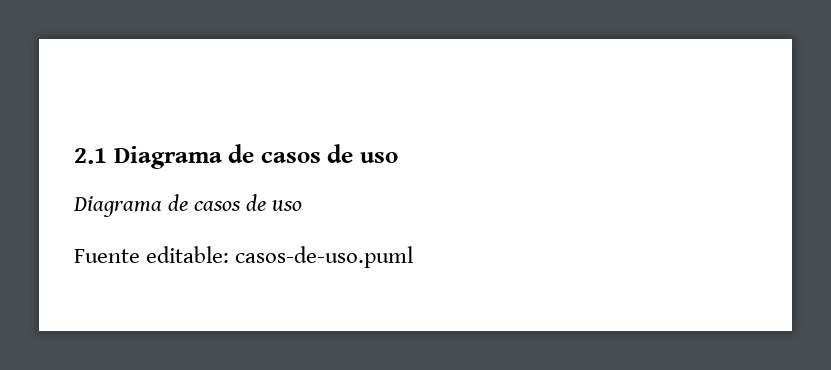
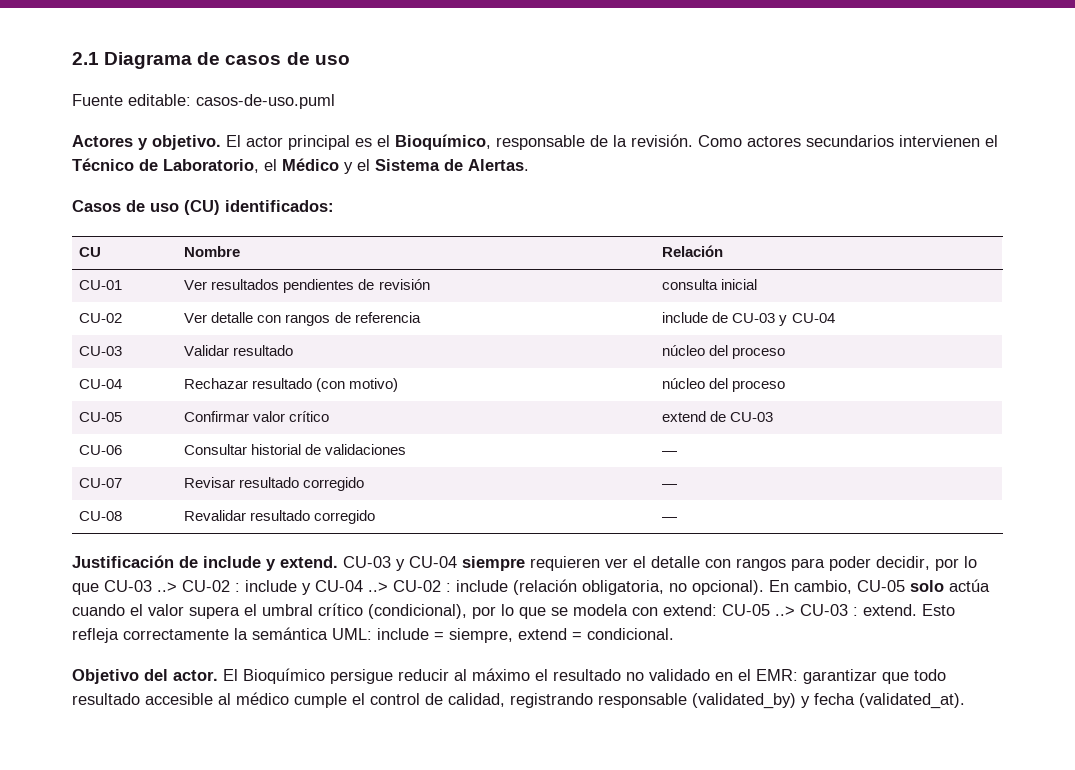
  2.1 Diagrama de casos de uso
- Diagrama de casos de uso
  Fuente editable: casos-de-uso.puml
+ Actores y objetivo. El actor principal es el Bioquímico, responsable de la revisión. Como actores secundarios intervienen el Técnico de Laboratorio, el Médico y el Sistema de Alertas.
+ Casos de uso (CU) identificados:
+ CU | Nombre | Relación
+ CU-01 | Ver resultados pendientes de revisión | consulta inicial
+ CU-02 | Ver detalle con rangos de referencia | include de CU-03 y CU-04
+ CU-03 | Validar resultado | núcleo del proceso
+ CU-04 | Rechazar resultado (con motivo) | núcleo del proceso
+ CU-05 | Confirmar valor crítico | extend de CU-03
+ CU-06 | Consultar historial de validaciones | —
+ CU-07 | Revisar resultado corregido | —
+ CU-08 | Revalidar resultado corregido | —
+ Justificación de include y extend. CU-03 y CU-04 siempre requieren ver el detalle con rangos para poder decidir, por lo que CU-03 ..> CU-02 : include y CU-04 ..> CU-02 : include (relación obligatoria, no opcional). En cambio, CU-05 solo actúa cuando el valor supera el umbral crítico (condicional), por lo que se modela con extend: CU-05 ..> CU-03 : extend. Esto refleja correctamente la semántica UML: include = siempre, extend = condicional.
+ Objetivo del actor. El Bioquímico persigue reducir al máximo el resultado no validado en el EMR: garantizar que todo resultado accesible al médico cumple el control de calidad, registrando responsable (validated_by) y fecha (validated_at).

